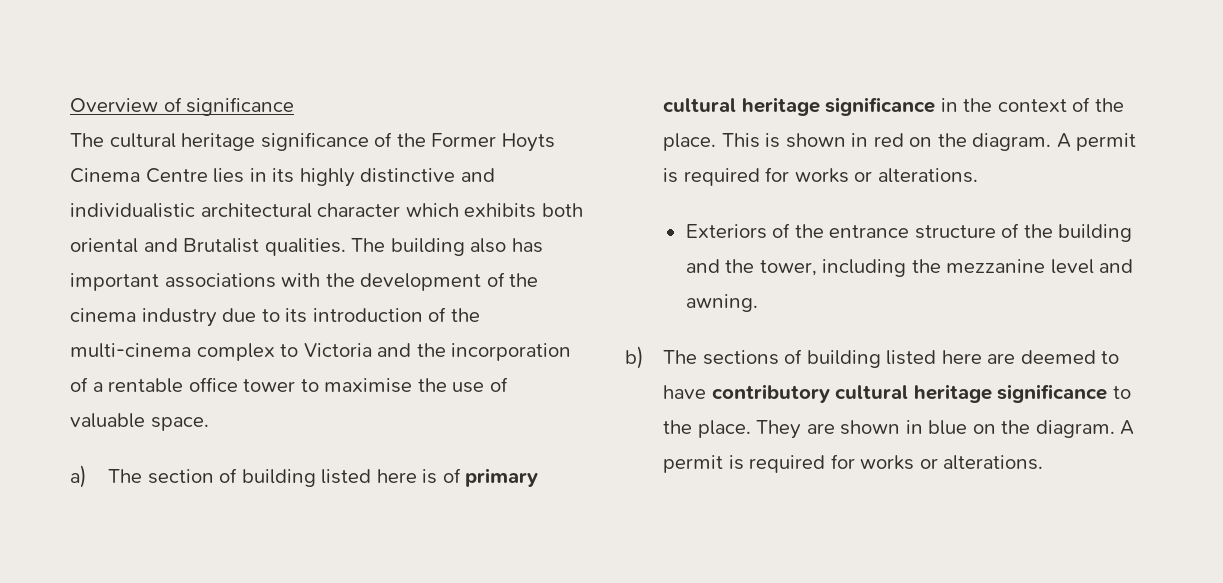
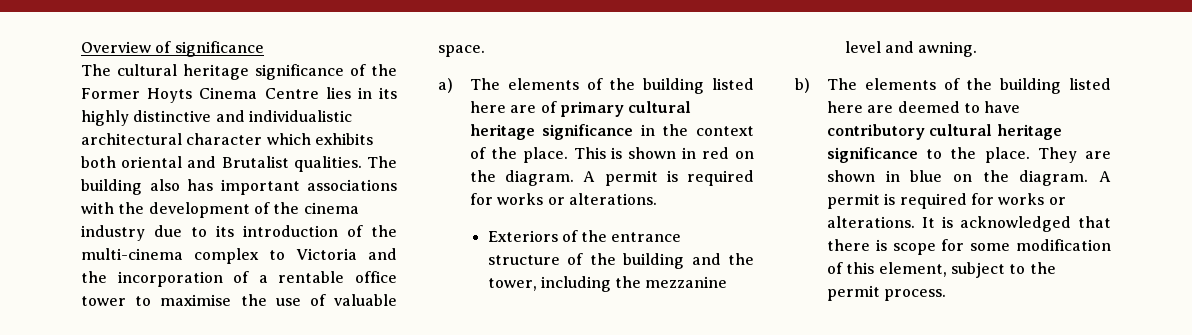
- a) The section of building listed here is of primary cultural heritage significance in the context of the place.
+ a) The elements of the building listed here are of primary cultural heritage significance in the context of the place.
- b) The sections of building listed here are deemed to have contributory cultural heritage significance to the place.
+ b) The elements of the building listed here are deemed to have contributory cultural heritage significance to the place.
+ It is acknowledged that there is scope for some modification of this element, subject to the permit process.

